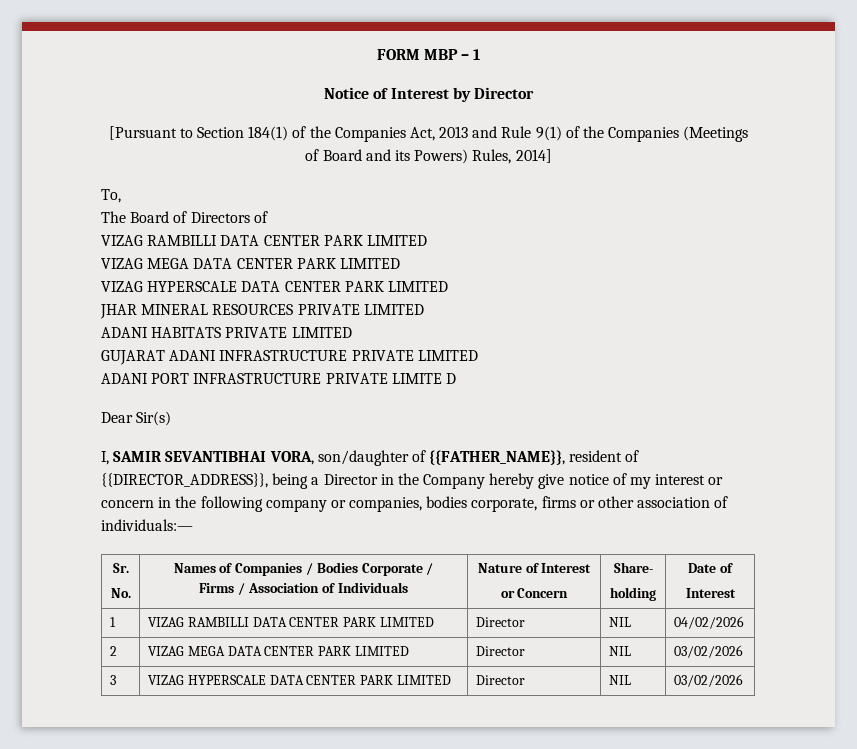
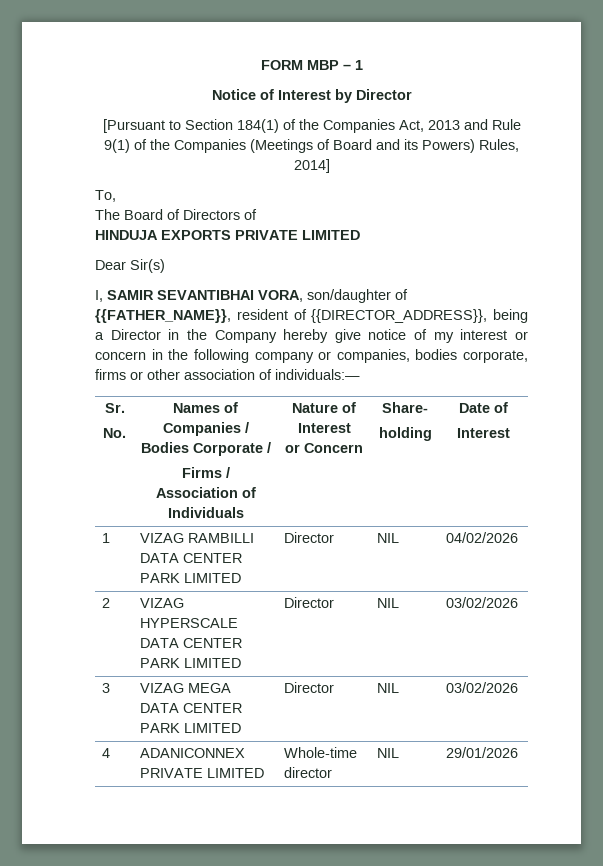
  The Board of Directors of
- VIZAG RAMBILLI DATA CENTER PARK LIMITED
- VIZAG MEGA DATA CENTER PARK LIMITED
- VIZAG HYPERSCALE DATA CENTER PARK LIMITED
- JHAR MINERAL RESOURCES PRIVATE LIMITED
- ADANI HABITATS PRIVATE LIMITED
- GUJARAT ADANI INFRASTRUCTURE PRIVATE LIMITED
- ADANI PORT INFRASTRUCTURE PRIVATE LIMITE D
+ HINDUJA EXPORTS PRIVATE LIMITED
- 2 | VIZAG MEGA DATA CENTER PARK LIMITED | Director | NIL | 03/02/2026
+ 2 | VIZAG HYPERSCALE DATA CENTER PARK LIMITED | Director | NIL | 03/02/2026
- 3 | VIZAG HYPERSCALE DATA CENTER PARK LIMITED | Director | NIL | 03/02/2026
+ 3 | VIZAG MEGA DATA CENTER PARK LIMITED | Director | NIL | 03/02/2026
+ 4 | ADANICONNEX PRIVATE LIMITED | Whole-time director | NIL | 29/01/2026

